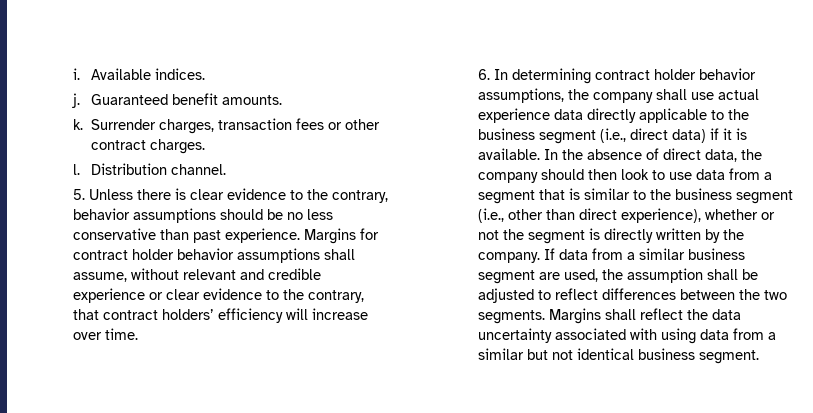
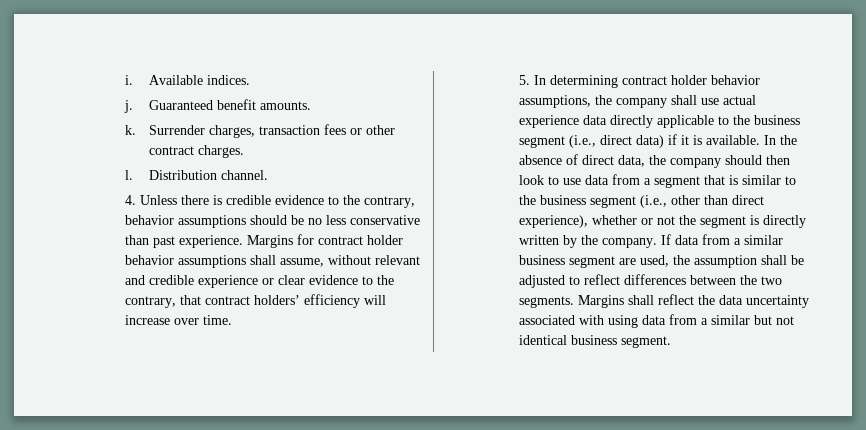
- 5. Unless there is clear evidence to the contrary, behavior assumptions should be no less conservative than past experience.
+ 4. Unless there is credible evidence to the contrary, behavior assumptions should be no less conservative than past experience.
- 6. In determining contract holder behavior assumptions, the company shall use actual experience data directly applicable to the business segment (i.e., direct data) if it is available.
+ 5. In determining contract holder behavior assumptions, the company shall use actual experience data directly applicable to the business segment (i.e., direct data) if it is available.

